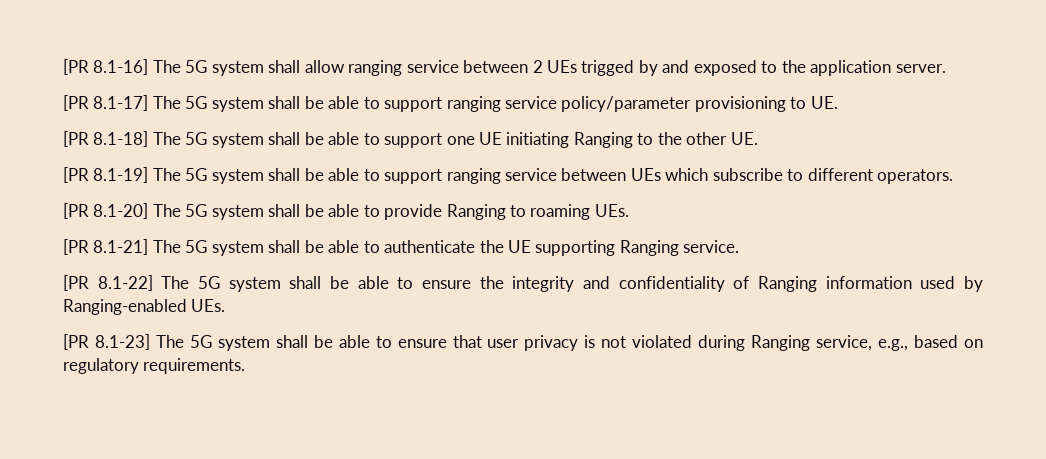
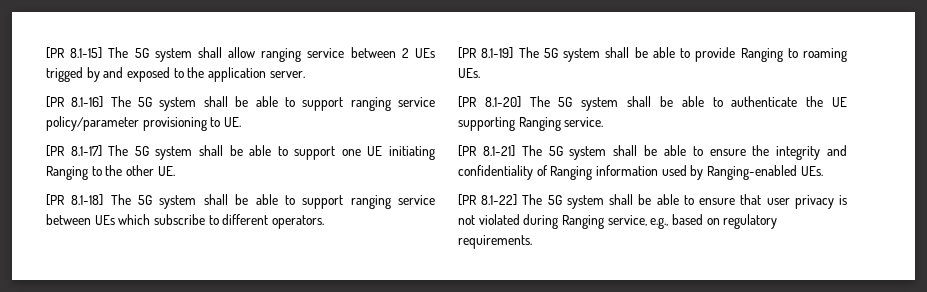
- [PR 8.1-16] The 5G system shall allow ranging service between 2 UEs trigged by and exposed to the application server.
+ [PR 8.1-15] The 5G system shall allow ranging service between 2 UEs trigged by and exposed to the application server.
- [PR 8.1-17] The 5G system shall be able to support ranging service policy/parameter provisioning to UE.
+ [PR 8.1-16] The 5G system shall be able to support ranging service policy/parameter provisioning to UE.
- [PR 8.1-18] The 5G system shall be able to support one UE initiating Ranging to the other UE.
+ [PR 8.1-17] The 5G system shall be able to support one UE initiating Ranging to the other UE.
- [PR 8.1-19] The 5G system shall be able to support ranging service between UEs which subscribe to different operators.
+ [PR 8.1-18] The 5G system shall be able to support ranging service between UEs which subscribe to different operators.
- [PR 8.1-20] The 5G system shall be able to provide Ranging to roaming UEs.
+ [PR 8.1-19] The 5G system shall be able to provide Ranging to roaming UEs.
- [PR 8.1-21] The 5G system shall be able to authenticate the UE supporting Ranging service.
+ [PR 8.1-20] The 5G system shall be able to authenticate the UE supporting Ranging service.
- [PR 8.1-22] The 5G system shall be able to ensure the integrity and confidentiality of Ranging information used by Ranging-enabled UEs.
+ [PR 8.1-21] The 5G system shall be able to ensure the integrity and confidentiality of Ranging information used by Ranging-enabled UEs.
- [PR 8.1-23] The 5G system shall be able to ensure that user privacy is not violated during Ranging service, e.g., based on regulatory requirements.
+ [PR 8.1-22] The 5G system shall be able to ensure that user privacy is not violated during Ranging service, e.g., based on regulatory requirements.

